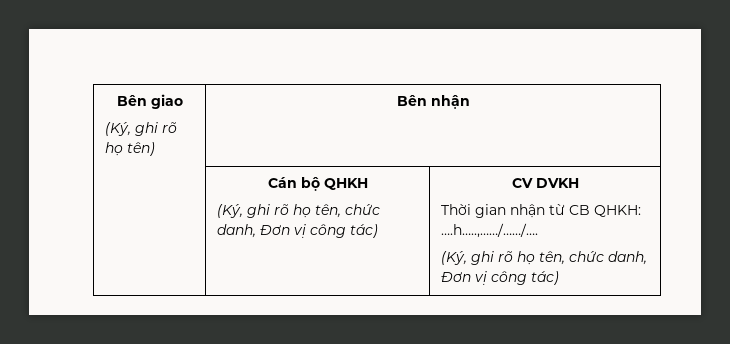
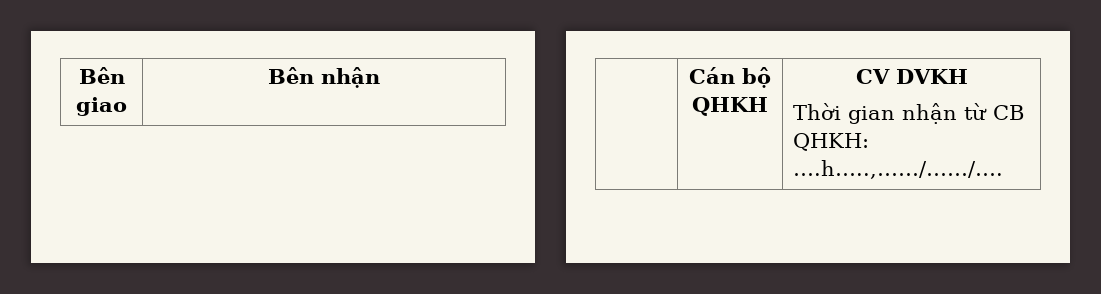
- Bên giao
- (Ký, ghi rõ họ tên) | Bên nhận
+ Bên giao | Bên nhận
- | Cán bộ QHKH
- (Ký, ghi rõ họ tên, chức danh, Đơn vị công tác) | CV DVKH
+ | Cán bộ QHKH | CV DVKH
  Thời gian nhận từ CB QHKH: ….h…..,……/……/….
- (Ký, ghi rõ họ tên, chức danh, Đơn vị công tác)

